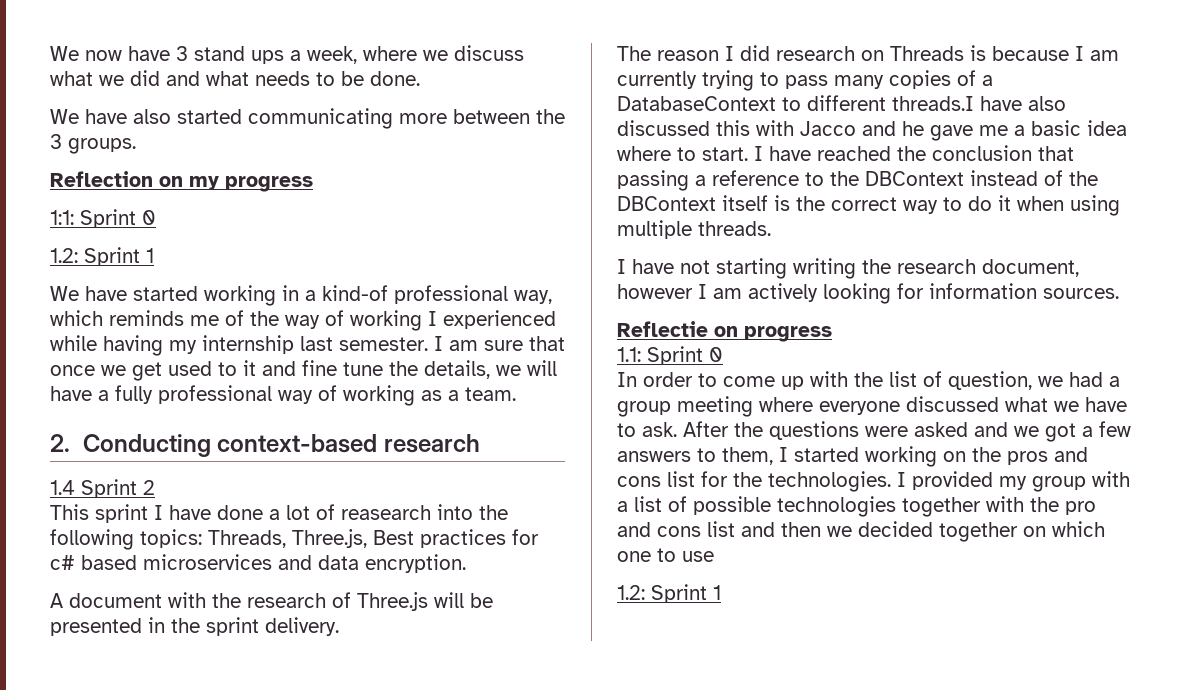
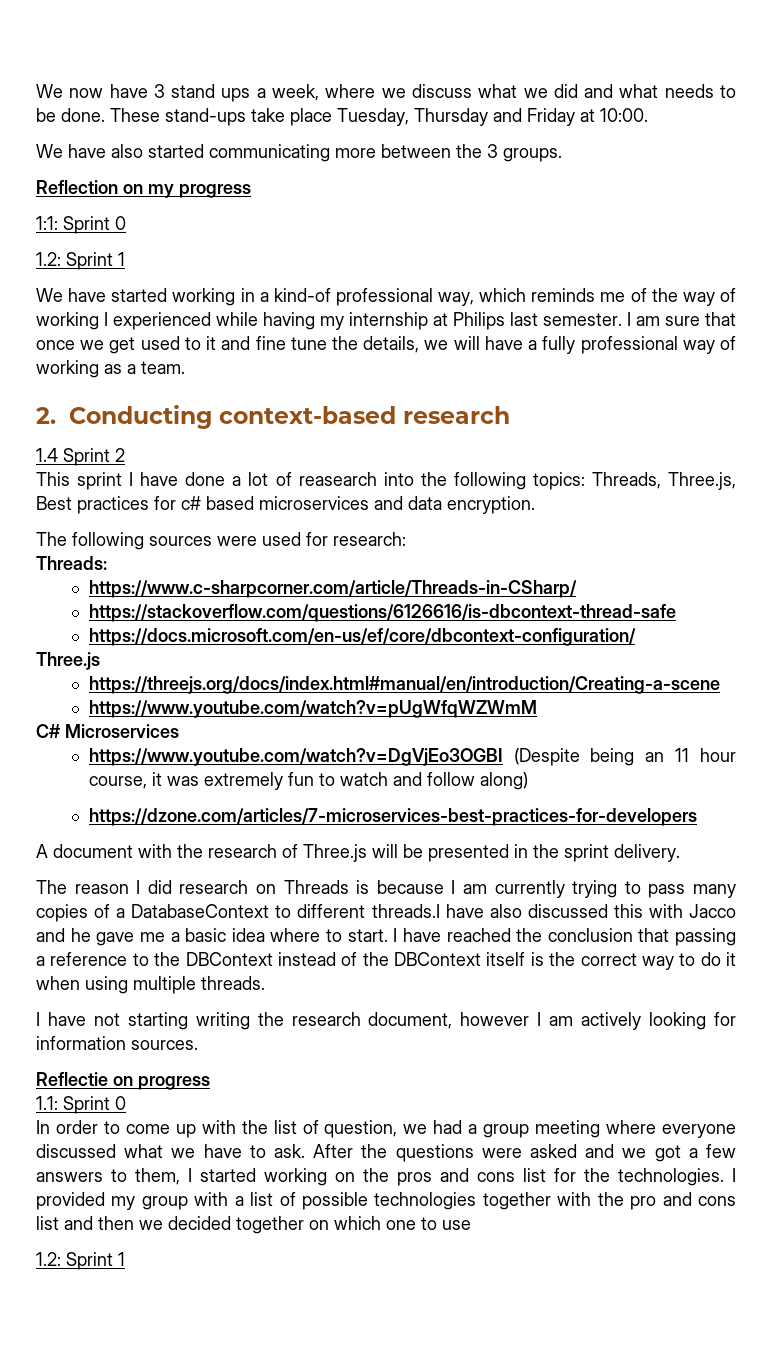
+ These stand-ups take place Tuesday, Thursday and Friday at 10:00.
- We have started working in a kind-of professional way, which reminds me of the way of working I experienced while having my internship last semester.
+ We have started working in a kind-of professional way, which reminds me of the way of working I experienced while having my internship at Philips last semester.
+ The following sources were used for research:
+ Threads:
+ https://www.c-sharpcorner.com/article/Threads-in-CSharp/
+ https://stackoverflow.com/questions/6126616/is-dbcontext-thread-safe
+ https://docs.microsoft.com/en-us/ef/core/dbcontext-configuration/
+ Three.js
+ https://threejs.org/docs/index.html#manual/en/introduction/Creating-a-scene
+ https://www.youtube.com/watch?v=pUgWfqWZWmM
+ C# Microservices
+ https://www.youtube.com/watch?v=DgVjEo3OGBI (Despite being an 11 hour course, it was extremely fun to watch and follow along)
+ https://dzone.com/articles/7-microservices-best-practices-for-developers

